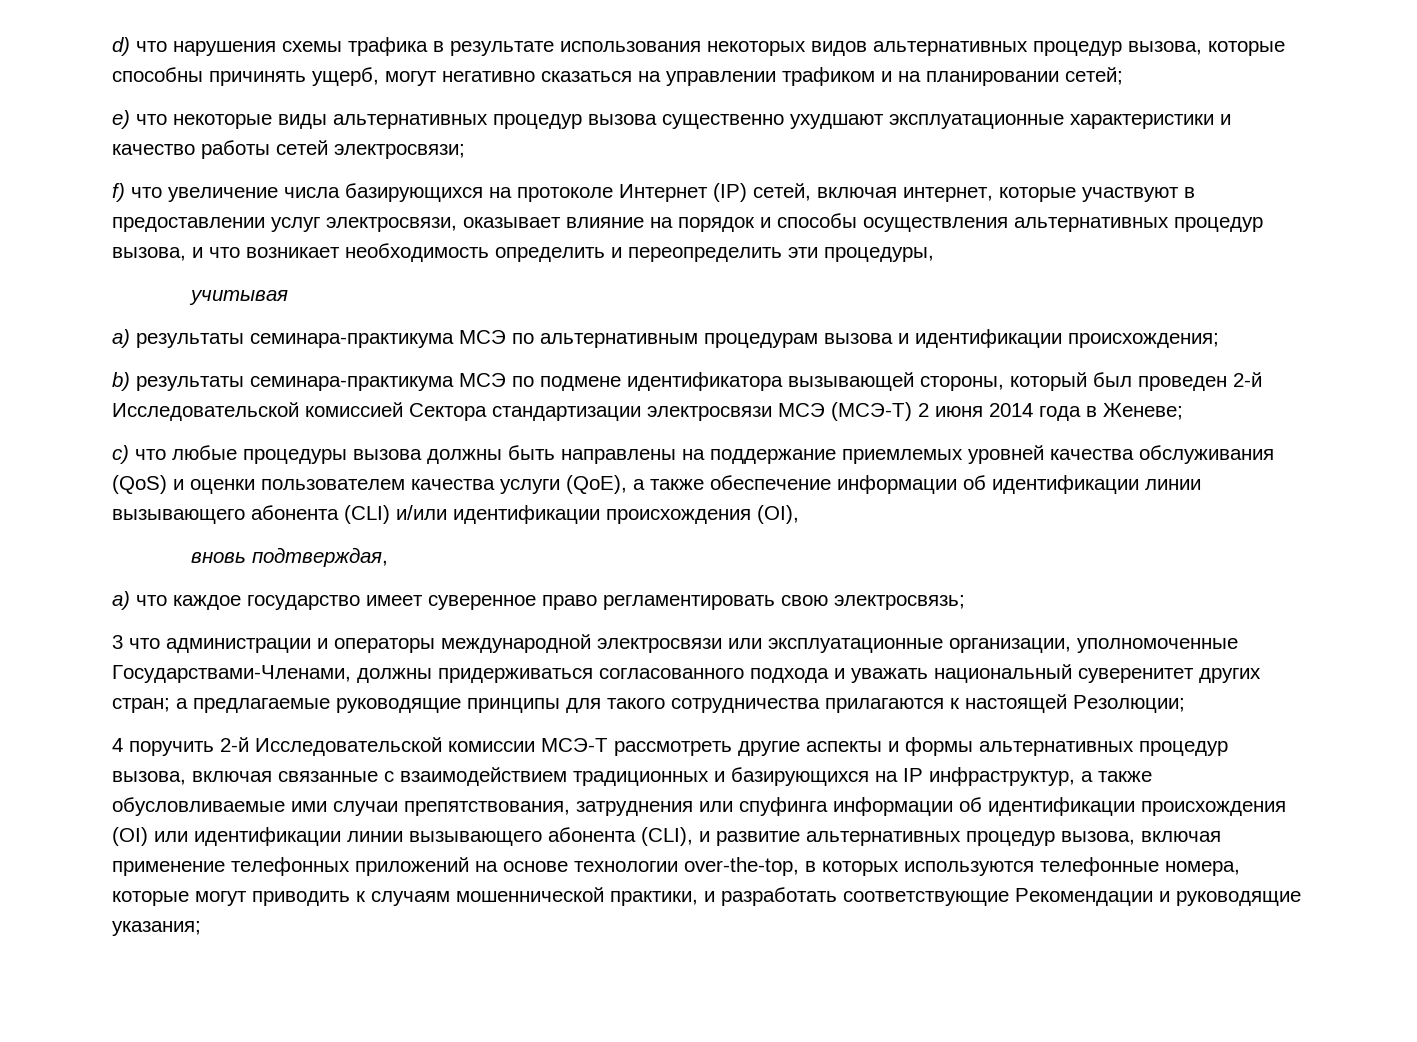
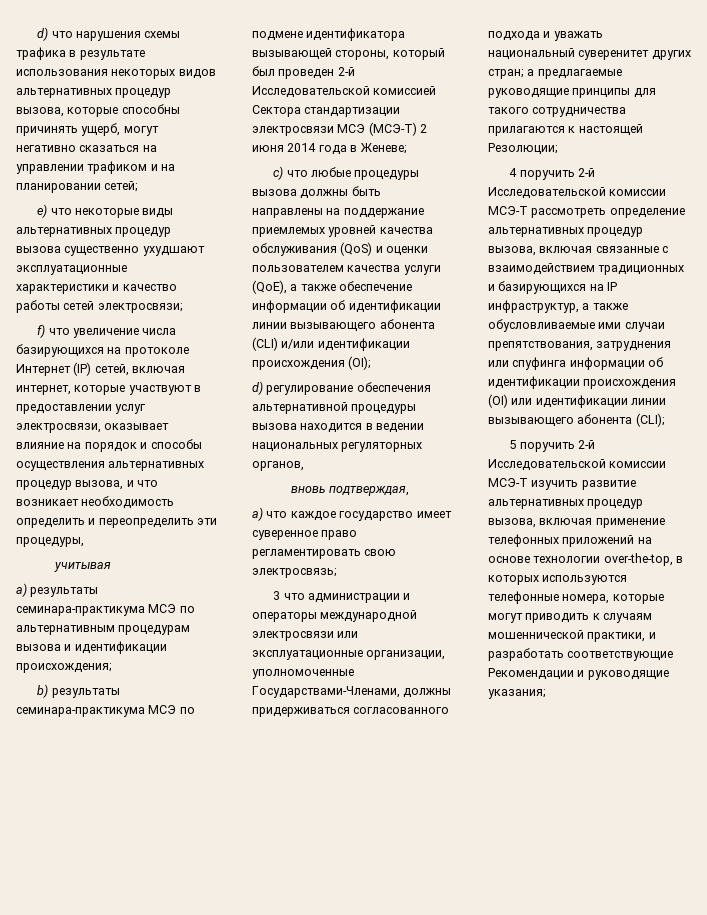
- с) что любые процедуры вызова должны быть направлены на поддержание приемлемых уровней качества обслуживания (QoS) и оценки пользователем качества услуги (QoE), а также обеспечение информации об идентификации линии вызывающего абонента (CLI) и/или идентификации происхождения (OI),
+ с) что любые процедуры вызова должны быть направлены на поддержание приемлемых уровней качества обслуживания (QoS) и оценки пользователем качества услуги (QoE), а также обеспечение информации об идентификации линии вызывающего абонента (CLI) и/или идентификации происхождения (OI);
+ d) регулирование обеспечения альтернативной процедуры вызова находится в ведении национальных регуляторных органов,
- 4 поручить 2-й Исследовательской комиссии МСЭ-Т рассмотреть другие аспекты и формы альтернативных процедур вызова, включая связанные с взаимодействием традиционных и базирующихся на IP инфраструктур, а также обусловливаемые ими случаи препятствования, затруднения или спуфинга информации об идентификации происхождения (OI) или идентификации линии вызывающего абонента (CLI), и развитие альтернативных процедур вызова, включая применение телефонных приложений на основе технологии over-the-top, в которых используются телефонные номера, которые могут приводить к случаям мошеннической практики, и разработать соответствующие Рекомендации и руководящие указания;
+ 4 поручить 2-й Исследовательской комиссии МСЭ-Т рассмотреть определение альтернативных процедур вызова, включая связанные с взаимодействием традиционных и базирующихся на IP инфраструктур, а также обусловливаемые ими случаи препятствования, затруднения или спуфинга информации об идентификации происхождения (OI) или идентификации линии вызывающего абонента (CLI);
+ 5 поручить 2-й Исследовательской комиссии МСЭ-Т изучить развитие альтернативных процедур вызова, включая применение телефонных приложений на основе технологии over-the-top, в которых используются телефонные номера, которые могут приводить к случаям мошеннической практики, и разработать соответствующие Рекомендации и руководящие указания;

